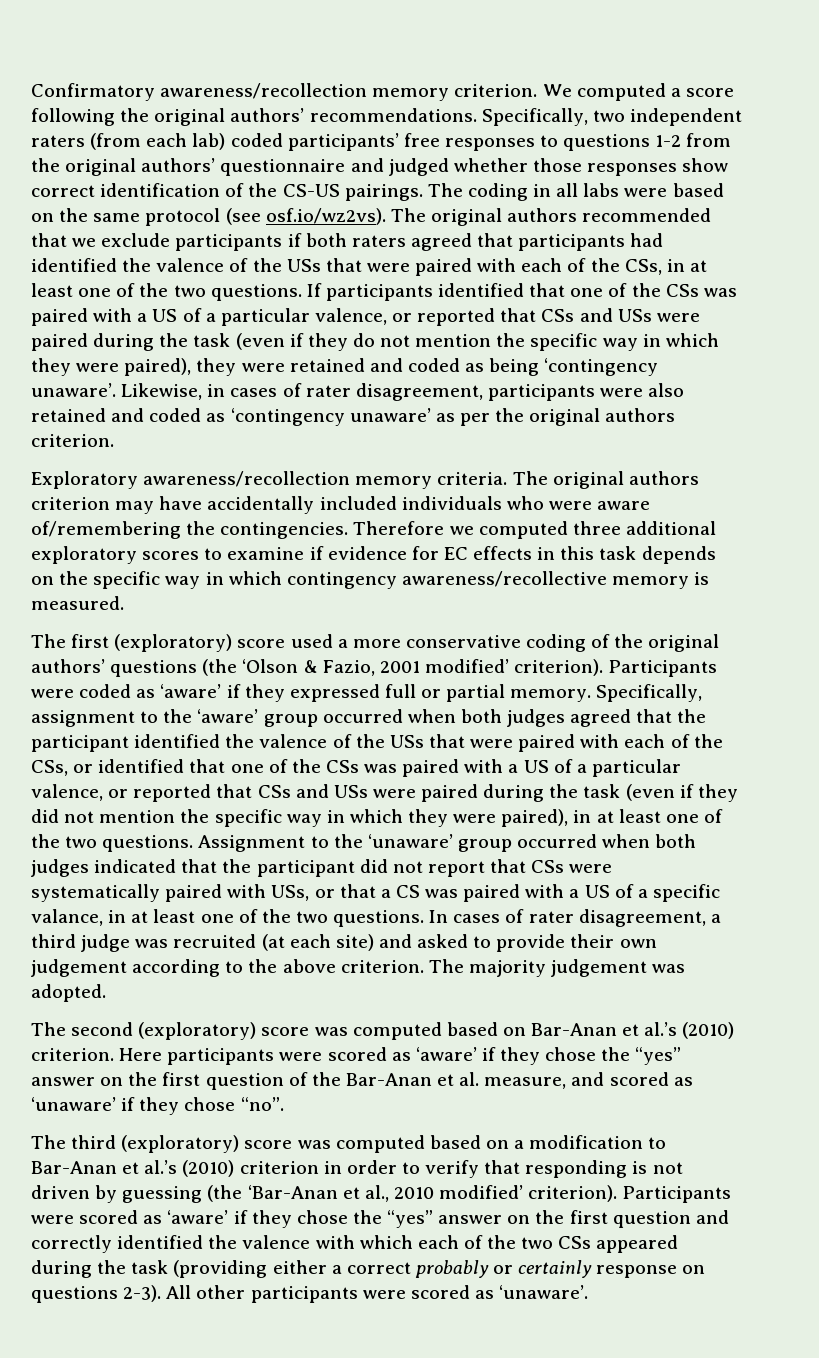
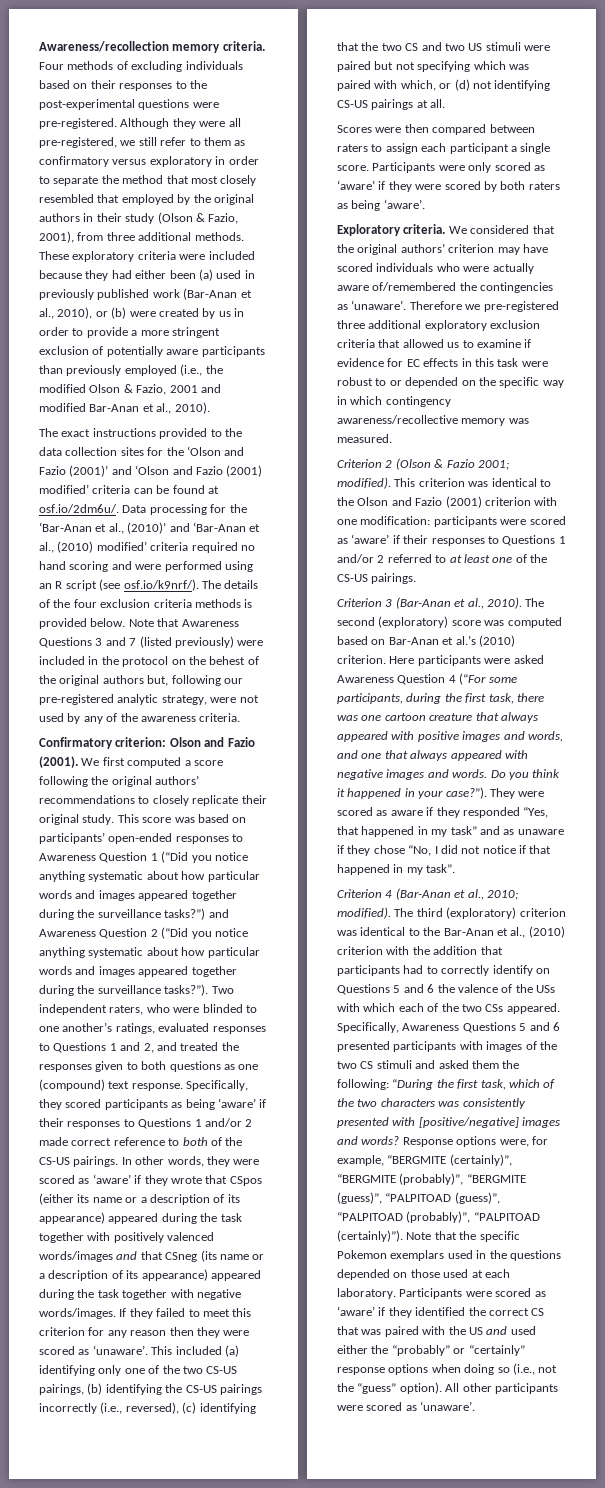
- Confirmatory awareness/recollection memory criterion. We computed a score following the original authors’ recommendations. Specifically, two independent raters (from each lab) coded participants’ free responses to questions 1-2 from the original authors’ questionnaire and judged whether those responses show correct identification of the CS-US pairings. The coding in all labs were based on the same protocol (see osf.io/wz2vs). The original authors recommended that we exclude participants if both raters agreed that participants had identified the valence of the USs that were paired with each of the CSs, in at least one of the two questions. If participants identified that one of the CSs was paired with a US of a particular valence, or reported that CSs and USs were paired during the task (even if they do not mention the specific way in which they were paired), they were retained and coded as being ‘contingency unaware’. Likewise, in cases of rater disagreement, participants were also retained and coded as ‘contingency unaware’ as per the original authors criterion.
- Exploratory awareness/recollection memory criteria. The original authors criterion may have accidentally included individuals who were aware of/remembering the contingencies.
+ Awareness/recollection memory criteria. Four methods of excluding individuals based on their responses to the post-experimental questions were pre-registered. Although they were all pre-registered, we still refer to them as confirmatory versus exploratory in order to separate the method that most closely resembled that employed by the original authors in their study (Olson & Fazio, 2001), from three additional methods. These exploratory criteria were included because they had either been (a) used in previously published work (Bar-Anan et al., 2010), or (b) were created by us in order to provide a more stringent exclusion of potentially aware participants than previously employed (i.e., the modified Olson & Fazio, 2001 and modified Bar-Anan et al., 2010).
+ The exact instructions provided to the data collection sites for the ‘Olson and Fazio (2001)’ and ‘Olson and Fazio (2001) modified’ criteria can be found at osf.io/2dm6u/. Data processing for the ‘Bar-Anan et al., (2010)’ and ‘Bar-Anan et al., (2010) modified’ criteria required no hand scoring and were performed using an R script (see osf.io/k9nrf/). The details of the four exclusion criteria methods is provided below. Note that Awareness Questions 3 and 7 (listed previously) were included in the protocol on the behest of the original authors but, following our pre-registered analytic strategy, were not used by any of the awareness criteria.
+ Confirmatory criterion: Olson and Fazio (2001). We first computed a score following the original authors’ recommendations to closely replicate their original study. This score was based on participants’ open-ended responses to Awareness Question 1 (“Did you notice anything systematic about how particular words and images appeared together during the surveillance tasks?”) and Awareness Question 2 (“Did you notice anything systematic about how particular words and images appeared together during the surveillance tasks?”). Two independent raters, who were blinded to one another’s ratings, evaluated responses to Questions 1 and 2, and treated the responses given to both questions as one (compound) text response. Specifically, they scored participants as being ‘aware’ if their responses to Questions 1 and/or 2 made correct reference to both of the CS-US pairings. In other words, they were scored as ‘aware’ if they wrote that CSpos (either its name or a description of its appearance) appeared during the task together with positively valenced words/images and that CSneg (its name or a description of its appearance) appeared during the task together with negative words/images. If they failed to meet this criterion for any reason then they were scored as ‘unaware’. This included (a) identifying only one of the two CS-US pairings, (b) identifying the CS-US pairings incorrectly (i.e., reversed), (c) identifying that the two CS and two US stimuli were paired but not specifying which was paired with which, or (d) not identifying CS-US pairings at all.
+ Scores were then compared between raters to assign each participant a single score. Participants were only scored as ‘aware’ if they were scored by both raters as being ‘aware’.
+ Exploratory criteria. We considered that the original authors’ criterion may have scored individuals who were actually aware of/remembered the contingencies as ‘unaware’.
- Therefore we computed three additional exploratory scores to examine if evidence for EC effects in this task depends on the specific way in which contingency awareness/recollective memory is measured.
+ Therefore we pre-registered three additional exploratory exclusion criteria that allowed us to examine if evidence for EC effects in this task were robust to or depended on the specific way in which contingency awareness/recollective memory was measured.
- The first (exploratory) score used a more conservative coding of the original authors’ questions (the ‘Olson & Fazio, 2001 modified’ criterion). Participants were coded as ‘aware’ if they expressed full or partial memory. Specifically, assignment to the ‘aware’ group occurred when both judges agreed that the participant identified the valence of the USs that were paired with each of the CSs, or identified that one of the CSs was paired with a US of a particular valence, or reported that CSs and USs were paired during the task (even if they did not mention the specific way in which they were paired), in at least one of the two questions. Assignment to the ‘unaware’ group occurred when both judges indicated that the participant did not report that CSs were systematically paired with USs, or that a CS was paired with a US of a specific valance, in at least one of the two questions. In cases of rater disagreement, a third judge was recruited (at each site) and asked to provide their own judgement according to the above criterion. The majority judgement was adopted.
- The second (exploratory) score was computed based on Bar-Anan et al.’s (2010) criterion.
+ Criterion 2 (Olson & Fazio 2001; modified). This criterion was identical to the Olson and Fazio (2001) criterion with one modification: participants were scored as ‘aware’ if their responses to Questions 1 and/or 2 referred to at least one of the CS-US pairings.
+ Criterion 3 (Bar-Anan et al., 2010). The second (exploratory) score was computed based on Bar-Anan et al.’s (2010) criterion.
- Here participants were scored as ‘aware’ if they chose the “yes” answer on the first question of the Bar-Anan et al. measure, and scored as ‘unaware’ if they chose “no”.
- The third (exploratory) score was computed based on a modification to Bar-Anan et al.’s (2010) criterion in order to verify that responding is not driven by guessing (the ‘Bar-Anan et al., 2010 modified’ criterion).
+ Here participants were asked Awareness Question 4 (“For some participants, during the first task, there was one cartoon creature that always appeared with positive images and words, and one that always appeared with negative images and words. Do you think it happened in your case?”). They were scored as aware if they responded “Yes, that happened in my task” and as unaware if they chose “No, I did not notice if that happened in my task”.
+ Criterion 4 (Bar-Anan et al., 2010; modified). The third (exploratory) criterion was identical to the Bar-Anan et al., (2010) criterion with the addition that participants had to correctly identify on Questions 5 and 6 the valence of the USs with which each of the two CSs appeared. Specifically, Awareness Questions 5 and 6 presented participants with images of the two CS stimuli and asked them the following: “During the first task, which of the two characters was consistently presented with [positive/negative] images and words? Response options were, for example, “BERGMITE (certainly)”, “BERGMITE (probably)”, “BERGMITE (guess)”, “PALPITOAD (guess)”, “PALPITOAD (probably)”, “PALPITOAD (certainly)”). Note that the specific Pokemon exemplars used in the questions depended on those used at each laboratory.
- Participants were scored as ‘aware’ if they chose the “yes” answer on the first question and correctly identified the valence with which each of the two CSs appeared during the task (providing either a correct probably or certainly response on questions 2-3).
+ Participants were scored as ‘aware’ if they identified the correct CS that was paired with the US and used either the “probably” or “certainly” response options when doing so (i.e., not the “guess” option).

